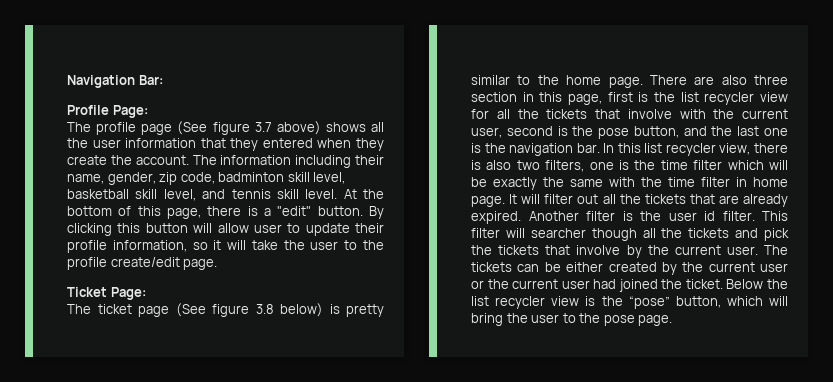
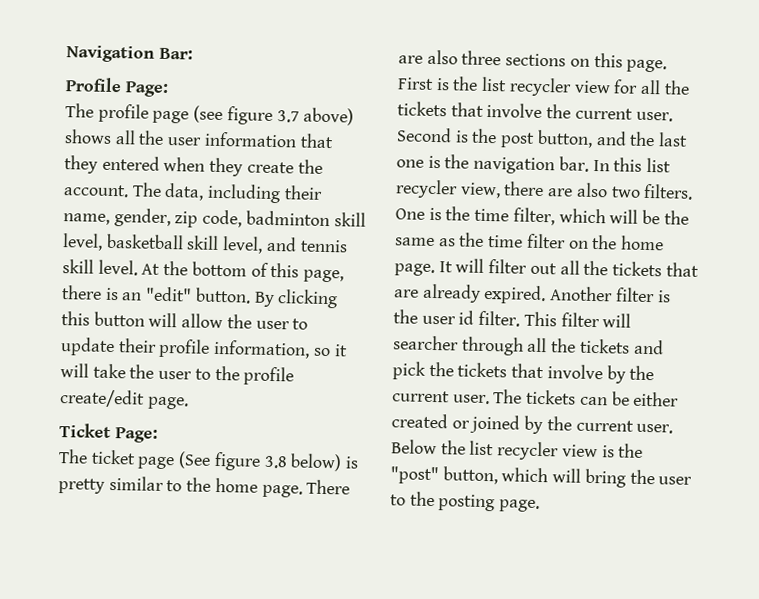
- The profile page (See figure 3.7 above) shows all the user information that they entered when they create the account.
+ The profile page (see figure 3.7 above) shows all the user information that they entered when they create the account.
- The information including their name, gender, zip code, badminton skill level, basketball skill level, and tennis skill level.
+ The data, including their name, gender, zip code, badminton skill level, basketball skill level, and tennis skill level.
- At the bottom of this page, there is a "edit" button.
+ At the bottom of this page, there is an "edit" button.
- By clicking this button will allow user to update their profile information, so it will take the user to the profile create/edit page.
+ By clicking this button will allow the user to update their profile information, so it will take the user to the profile create/edit page.
- There are also three section in this page, first is the list recycler view for all the tickets that involve with the current user, second is the pose button, and the last one is the navigation bar.
+ There are also three sections on this page. First is the list recycler view for all the tickets that involve the current user. Second is the post button, and the last one is the navigation bar.
- In this list recycler view, there is also two filters, one is the time filter which will be exactly the same with the time filter in home page.
+ In this list recycler view, there are also two filters. One is the time filter, which will be the same as the time filter on the home page.
- This filter will searcher though all the tickets and pick the tickets that involve by the current user.
+ This filter will searcher through all the tickets and pick the tickets that involve by the current user.
- The tickets can be either created by the current user or the current user had joined the ticket.
+ The tickets can be either created or joined by the current user.
- Below the list recycler view is the “pose” button, which will bring the user to the pose page.
+ Below the list recycler view is the "post" button, which will bring the user to the posting page.

